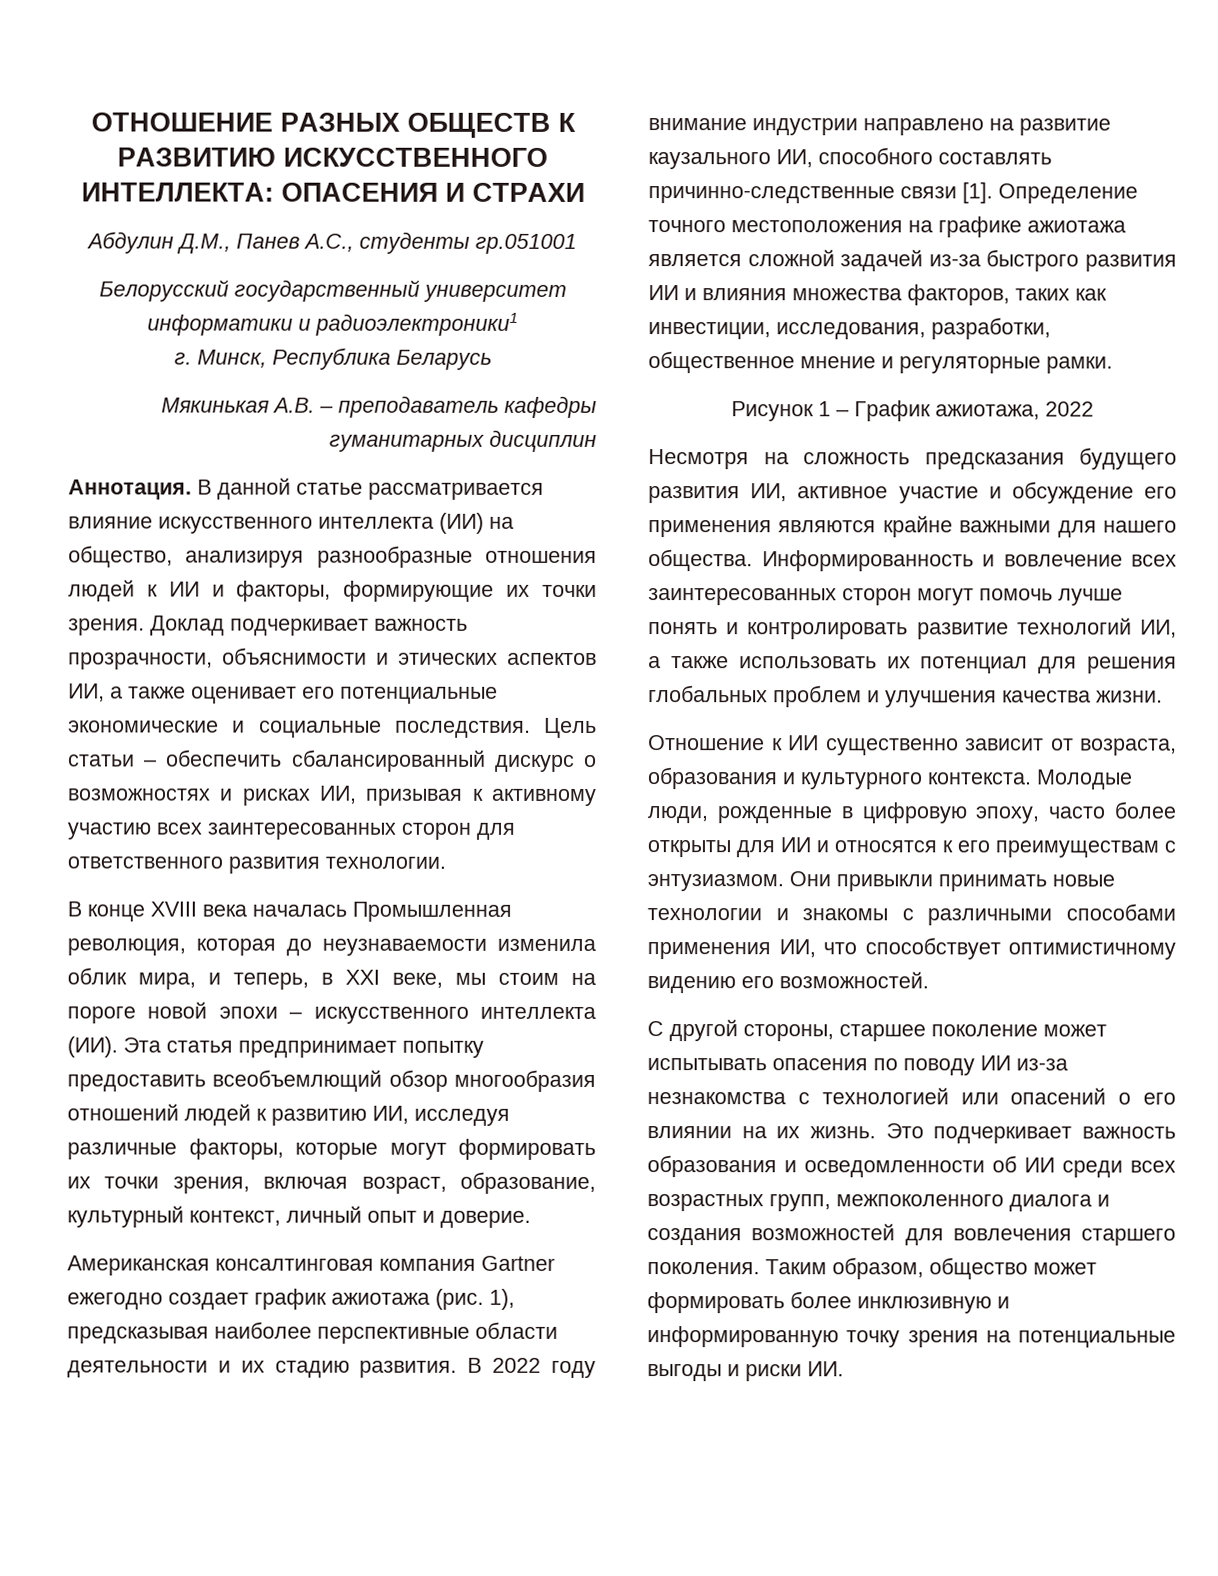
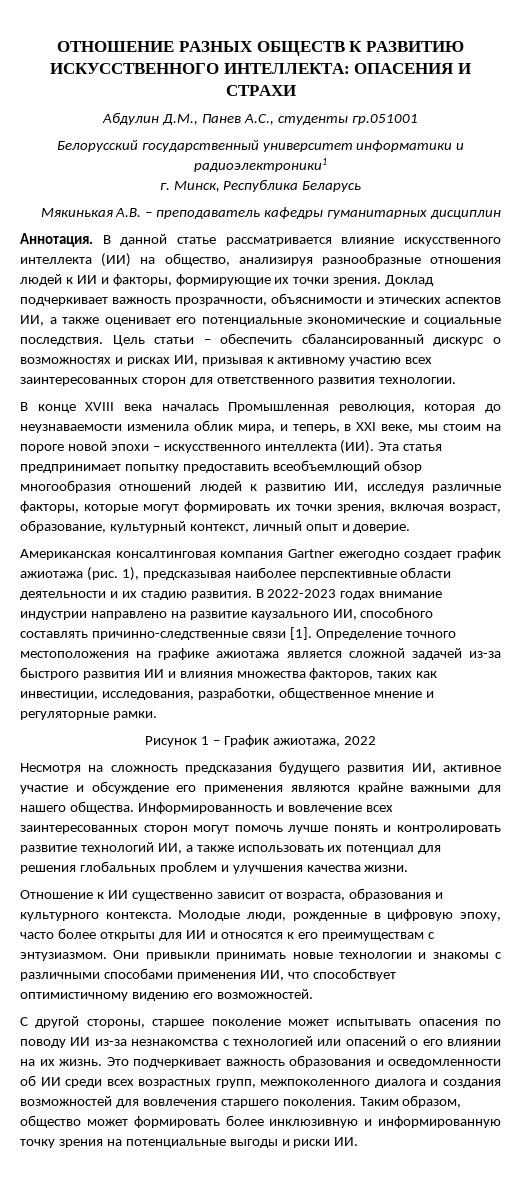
- В 2022 году внимание индустрии направлено на развитие каузального ИИ, способного составлять причинно-следственные связи [1].
+ В 2022-2023 годах внимание индустрии направлено на развитие каузального ИИ, способного составлять причинно-следственные связи [1].

